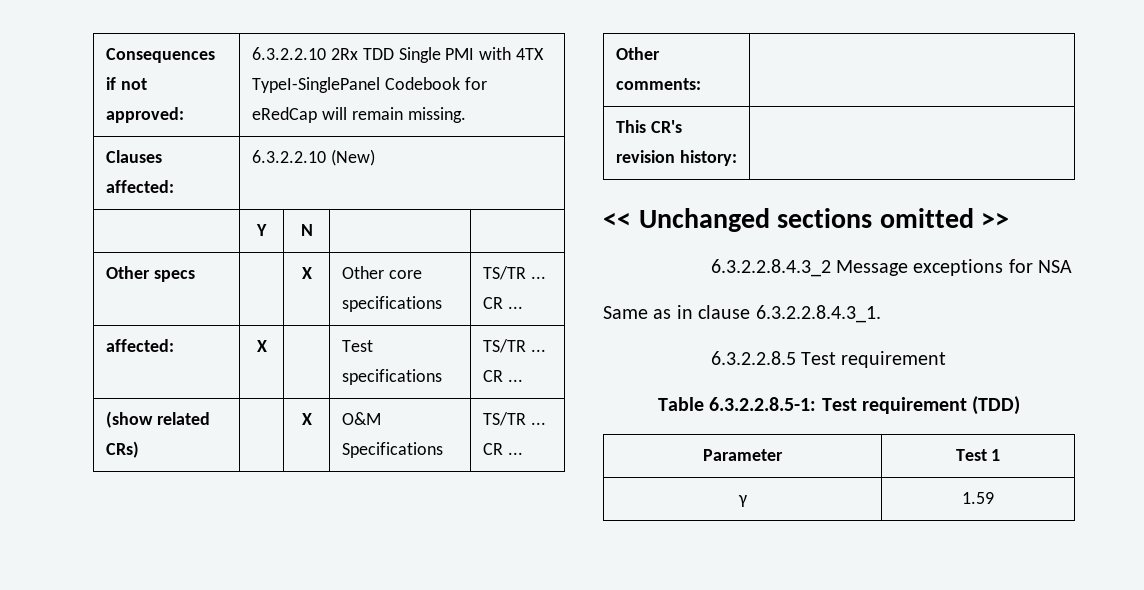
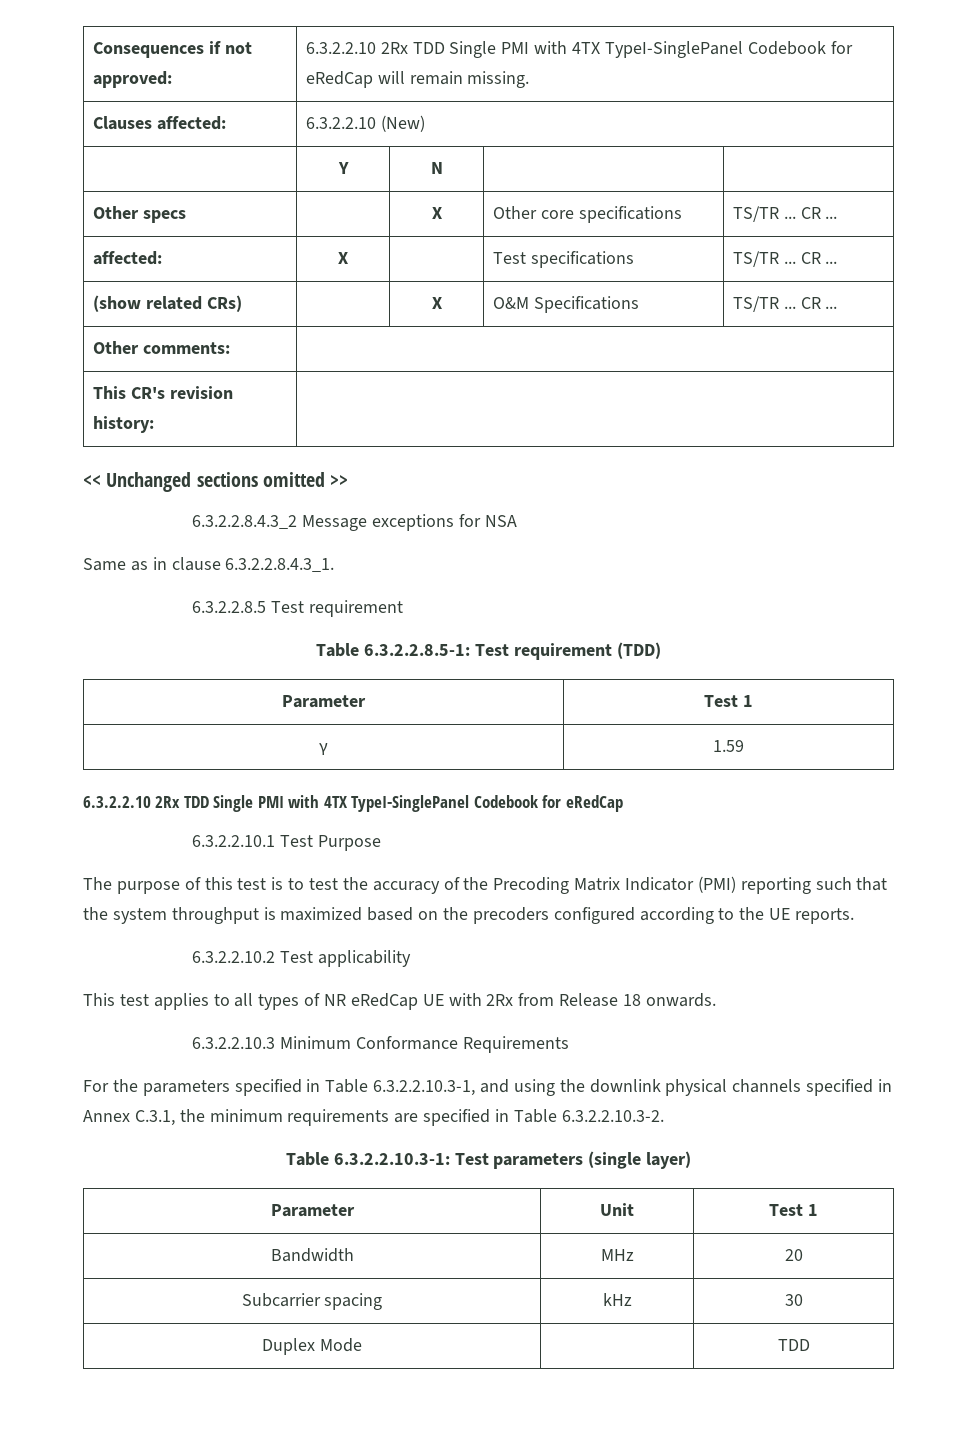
  γ | 1.59
+ 6.3.2.2.10 2Rx TDD Single PMI with 4TX TypeI-SinglePanel Codebook for eRedCap
+ 6.3.2.2.10.1 Test Purpose
+ The purpose of this test is to test the accuracy of the Precoding Matrix Indicator (PMI) reporting such that the system throughput is maximized based on the precoders configured according to the UE reports.
+ 6.3.2.2.10.2 Test applicability
+ This test applies to all types of NR eRedCap UE with 2Rx from Release 18 onwards.
+ 6.3.2.2.10.3 Minimum Conformance Requirements
+ For the parameters specified in Table 6.3.2.2.10.3-1, and using the downlink physical channels specified in Annex C.3.1, the minimum requirements are specified in Table 6.3.2.2.10.3-2.
+ Table 6.3.2.2.10.3-1: Test parameters (single layer)
+ Parameter | Unit | Test 1
+ Bandwidth | MHz | 20
+ Subcarrier spacing | kHz | 30
+ Duplex Mode | | TDD

